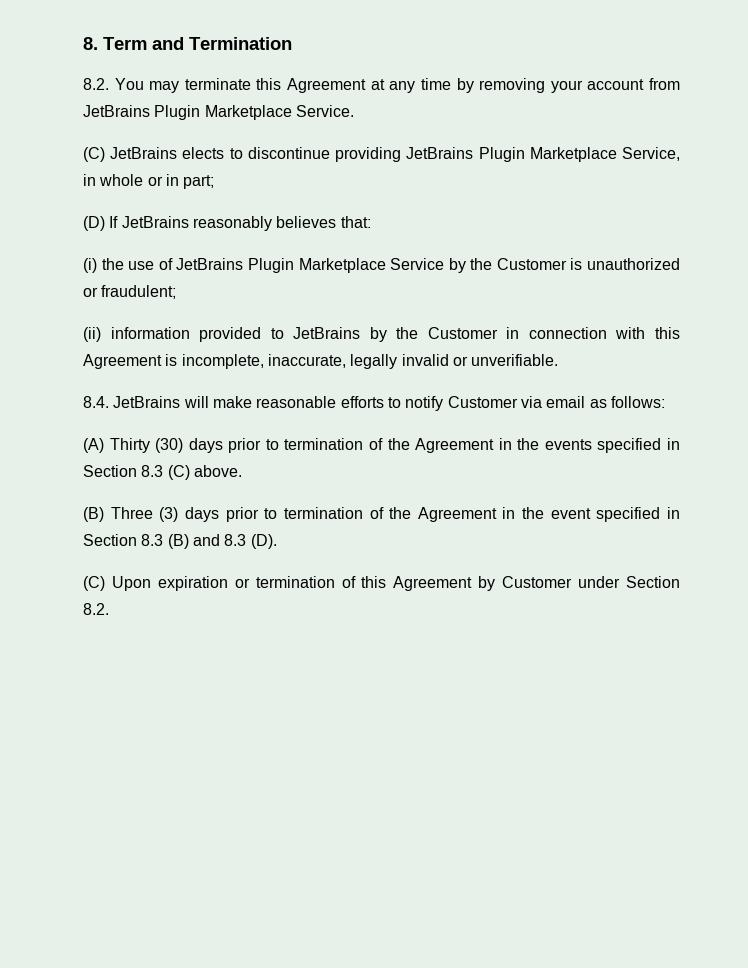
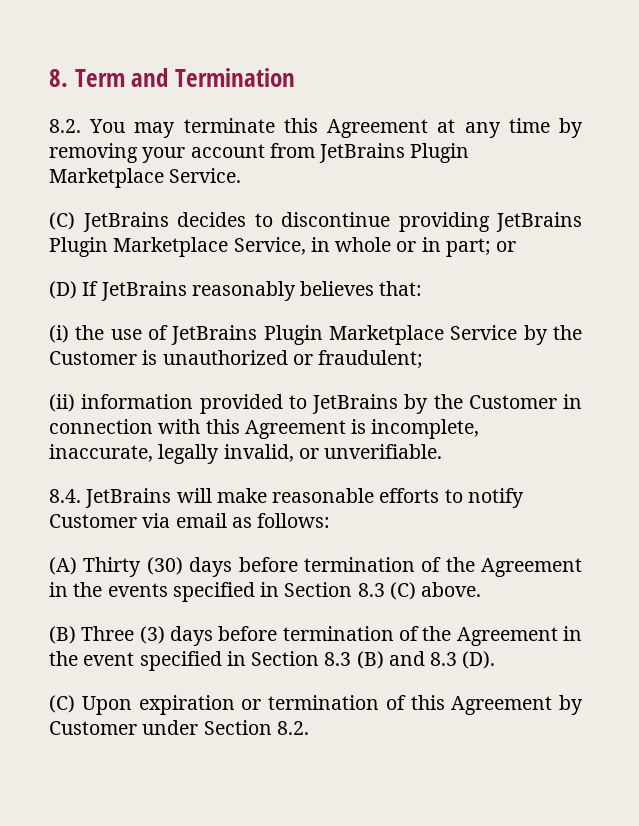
- (C) JetBrains elects to discontinue providing JetBrains Plugin Marketplace Service, in whole or in part;
+ (C) JetBrains decides to discontinue providing JetBrains Plugin Marketplace Service, in whole or in part; or
- (ii) information provided to JetBrains by the Customer in connection with this Agreement is incomplete, inaccurate, legally invalid or unverifiable.
+ (ii) information provided to JetBrains by the Customer in connection with this Agreement is incomplete, inaccurate, legally invalid, or unverifiable.
- (A) Thirty (30) days prior to termination of the Agreement in the events specified in Section 8.3 (C) above.
+ (A) Thirty (30) days before termination of the Agreement in the events specified in Section 8.3 (C) above.
- (B) Three (3) days prior to termination of the Agreement in the event specified in Section 8.3 (B) and 8.3 (D).
+ (B) Three (3) days before termination of the Agreement in the event specified in Section 8.3 (B) and 8.3 (D).

